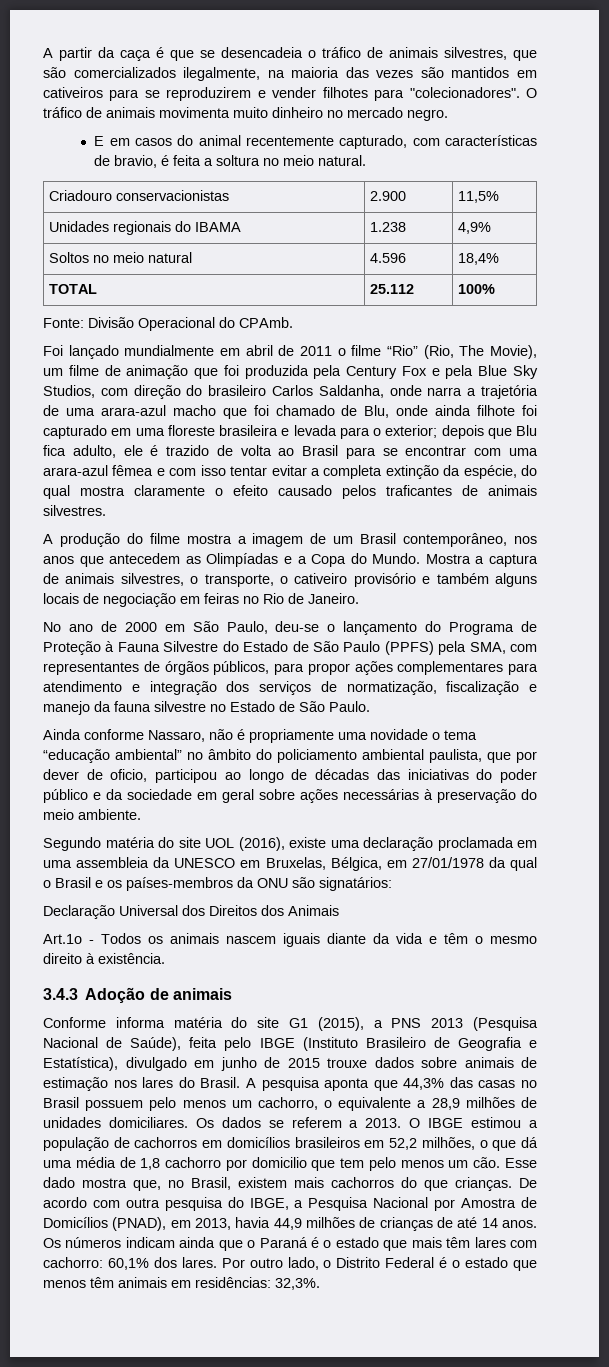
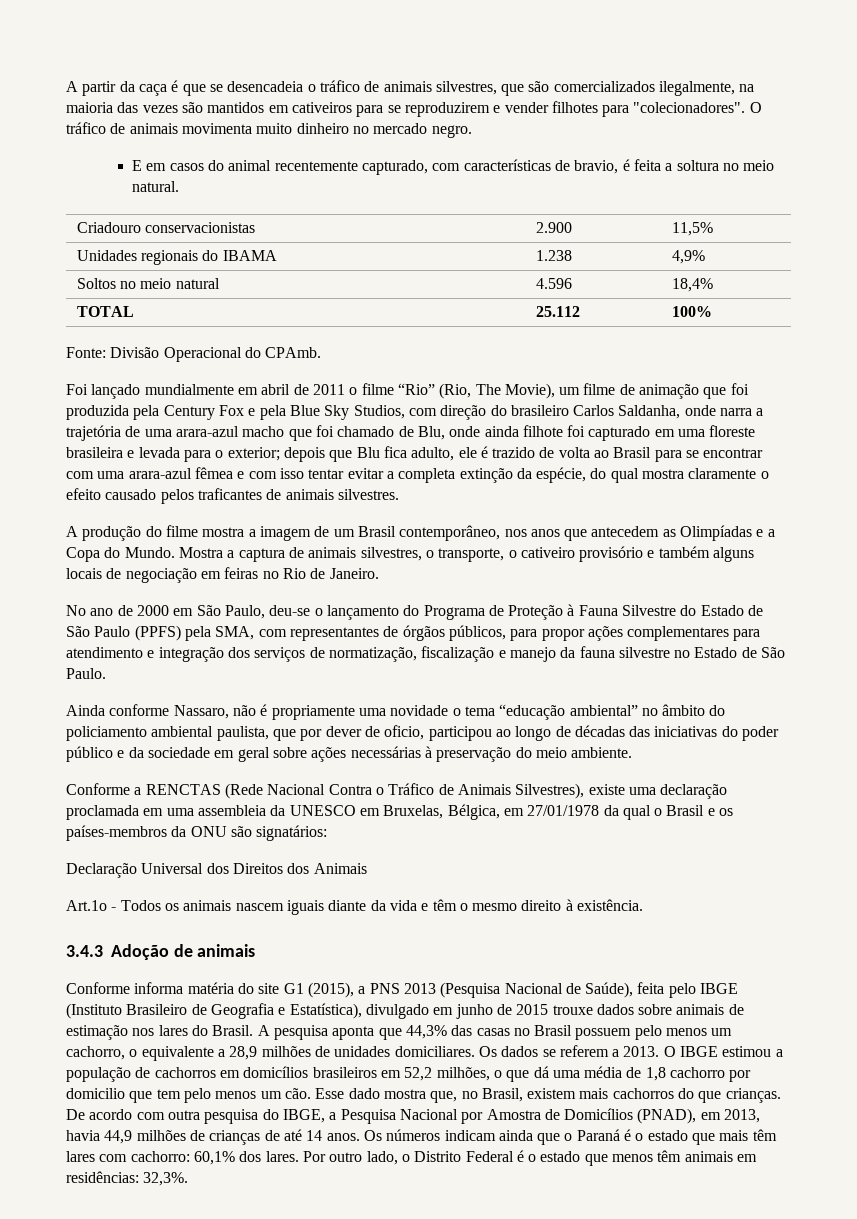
- Segundo matéria do site UOL (2016), existe uma declaração proclamada em uma assembleia da UNESCO em Bruxelas, Bélgica, em 27/01/1978 da qual o Brasil e os países-membros da ONU são signatários:
+ Conforme a RENCTAS (Rede Nacional Contra o Tráfico de Animais Silvestres), existe uma declaração proclamada em uma assembleia da UNESCO em Bruxelas, Bélgica, em 27/01/1978 da qual o Brasil e os países-membros da ONU são signatários:

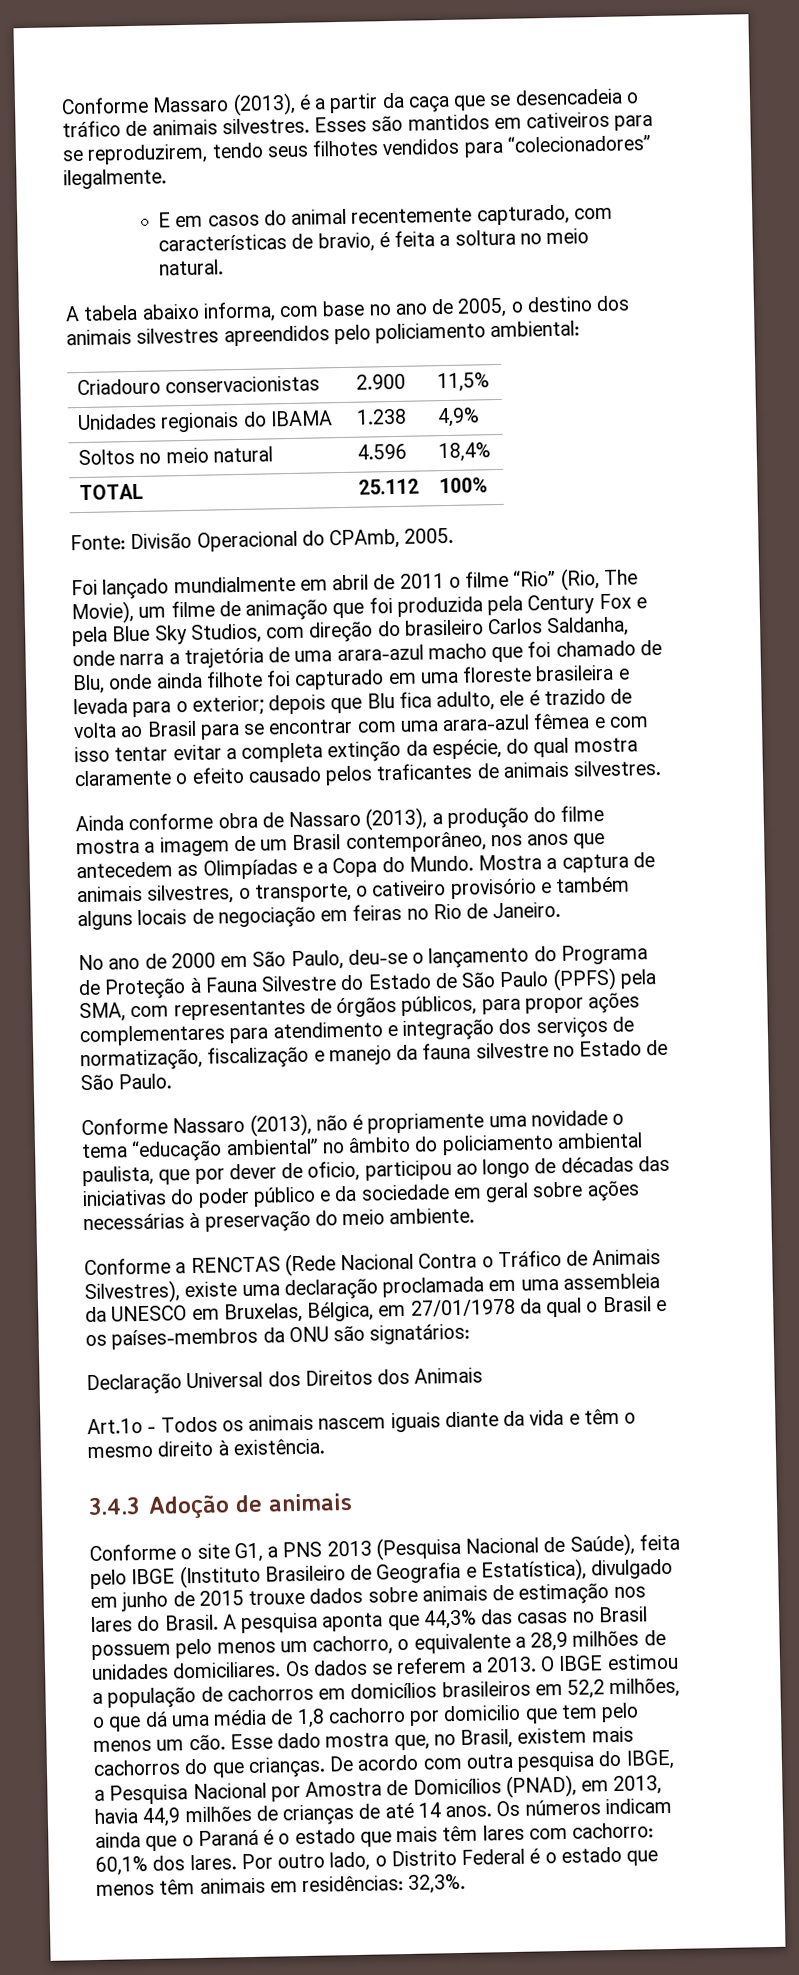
- A partir da caça é que se desencadeia o tráfico de animais silvestres, que são comercializados ilegalmente, na maioria das vezes são mantidos em cativeiros para se reproduzirem e vender filhotes para "colecionadores". O tráfico de animais movimenta muito dinheiro no mercado negro.
+ Conforme Massaro (2013), é a partir da caça que se desencadeia o tráfico de animais silvestres. Esses são mantidos em cativeiros para se reproduzirem, tendo seus filhotes vendidos para “colecionadores” ilegalmente.
+ A tabela abaixo informa, com base no ano de 2005, o destino dos animais silvestres apreendidos pelo policiamento ambiental:
- Fonte: Divisão Operacional do CPAmb.
+ Fonte: Divisão Operacional do CPAmb, 2005.
- A produção do filme mostra a imagem de um Brasil contemporâneo, nos anos que antecedem as Olimpíadas e a Copa do Mundo.
+ Ainda conforme obra de Nassaro (2013), a produção do filme mostra a imagem de um Brasil contemporâneo, nos anos que antecedem as Olimpíadas e a Copa do Mundo.
- Ainda conforme Nassaro, não é propriamente uma novidade o tema “educação ambiental” no âmbito do policiamento ambiental paulista, que por dever de oficio, participou ao longo de décadas das iniciativas do poder público e da sociedade em geral sobre ações necessárias à preservação do meio ambiente.
+ Conforme Nassaro (2013), não é propriamente uma novidade o tema “educação ambiental” no âmbito do policiamento ambiental paulista, que por dever de oficio, participou ao longo de décadas das iniciativas do poder público e da sociedade em geral sobre ações necessárias à preservação do meio ambiente.
- Conforme informa matéria do site G1 (2015), a PNS 2013 (Pesquisa Nacional de Saúde), feita pelo IBGE (Instituto Brasileiro de Geografia e Estatística), divulgado em junho de 2015 trouxe dados sobre animais de estimação nos lares do Brasil.
+ Conforme o site G1, a PNS 2013 (Pesquisa Nacional de Saúde), feita pelo IBGE (Instituto Brasileiro de Geografia e Estatística), divulgado em junho de 2015 trouxe dados sobre animais de estimação nos lares do Brasil.

